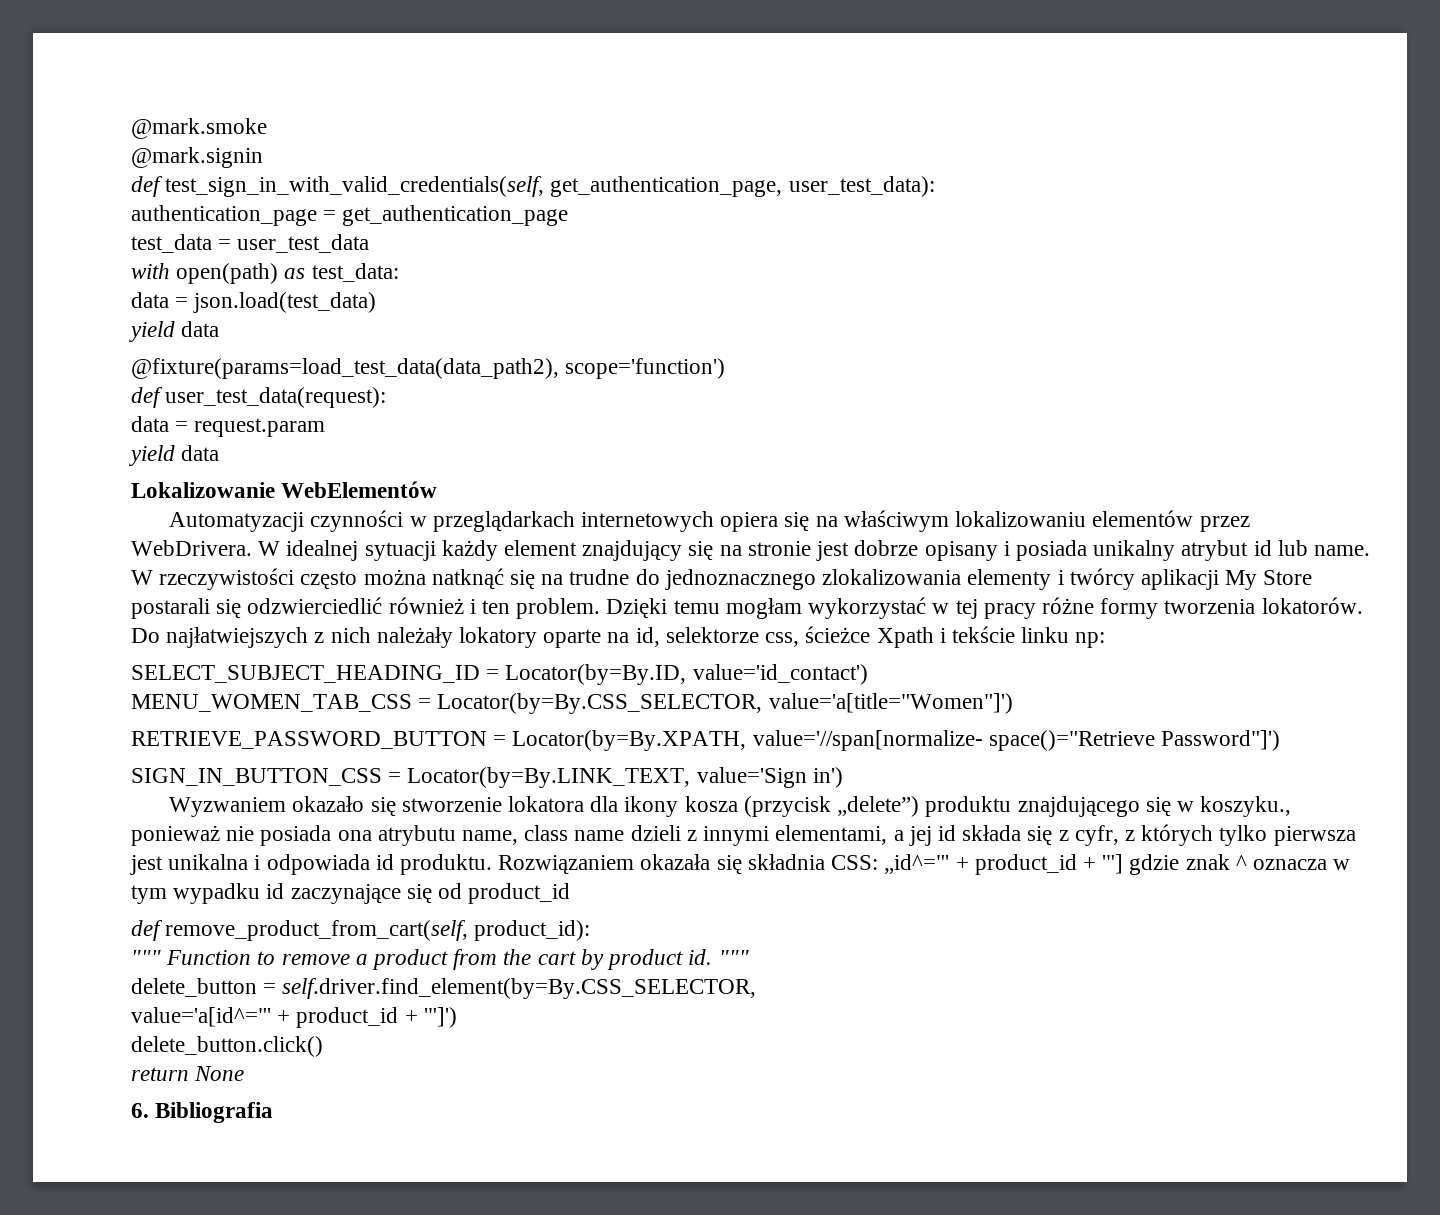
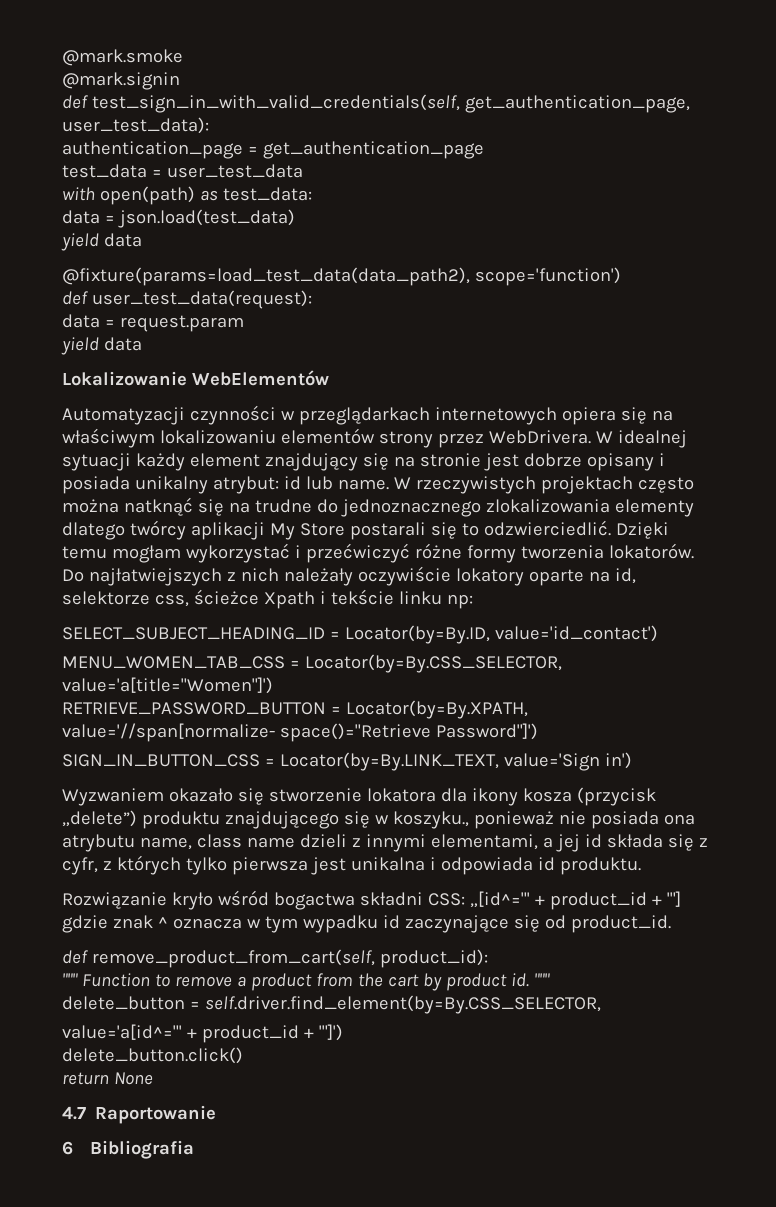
- Automatyzacji czynności w przeglądarkach internetowych opiera się na właściwym lokalizowaniu elementów przez WebDrivera.
+ Automatyzacji czynności w przeglądarkach internetowych opiera się na właściwym lokalizowaniu elementów strony przez WebDrivera.
- W idealnej sytuacji każdy element znajdujący się na stronie jest dobrze opisany i posiada unikalny atrybut id lub name.
+ W idealnej sytuacji każdy element znajdujący się na stronie jest dobrze opisany i posiada unikalny atrybut: id lub name.
- W rzeczywistości często można natknąć się na trudne do jednoznacznego zlokalizowania elementy i twórcy aplikacji My Store postarali się odzwierciedlić również i ten problem.
+ W rzeczywistych projektach często można natknąć się na trudne do jednoznacznego zlokalizowania elementy dlatego twórcy aplikacji My Store postarali się to odzwierciedlić.
- Dzięki temu mogłam wykorzystać w tej pracy różne formy tworzenia lokatorów.
+ Dzięki temu mogłam wykorzystać i przećwiczyć różne formy tworzenia lokatorów.
- Do najłatwiejszych z nich należały lokatory oparte na id, selektorze css, ścieżce Xpath i tekście linku np:
+ Do najłatwiejszych z nich należały oczywiście lokatory oparte na id, selektorze css, ścieżce Xpath i tekście linku np:
- Wyzwaniem okazało się stworzenie lokatora dla ikony kosza (przycisk „delete”) produktu znajdującego się w koszyku., ponieważ nie posiada ona atrybutu name, class name dzieli z innymi elementami, a jej id składa się z cyfr, z których tylko pierwsza jest unikalna i odpowiada id produktu. Rozwiązaniem okazała się składnia CSS: „id^="' + product_id + '"] gdzie znak ^ oznacza w tym wypadku id zaczynające się od product_id
+ Wyzwaniem okazało się stworzenie lokatora dla ikony kosza (przycisk „delete”) produktu znajdującego się w koszyku., ponieważ nie posiada ona atrybutu name, class name dzieli z innymi elementami, a jej id składa się z cyfr, z których tylko pierwsza jest unikalna i odpowiada id produktu.
+ Rozwiązanie kryło wśród bogactwa składni CSS: „[id^="' + product_id + '"] gdzie znak ^ oznacza w tym wypadku id zaczynające się od product_id.
- 6. Bibliografia
+ 4.7 Raportowanie
+ 6 Bibliografia

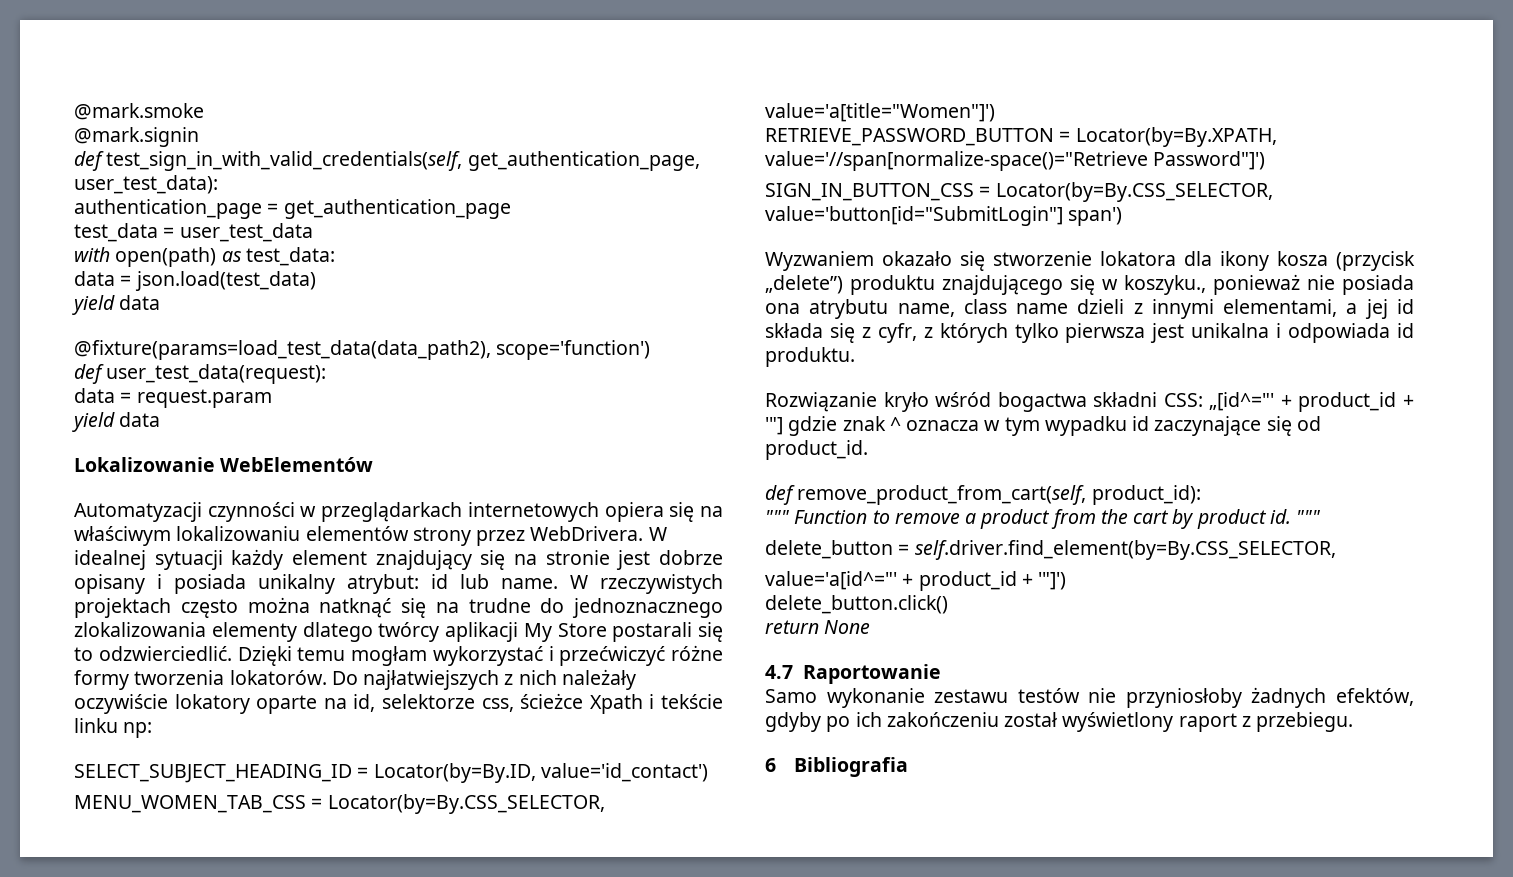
- RETRIEVE_PASSWORD_BUTTON = Locator(by=By.XPATH, value='//span[normalize- space()="Retrieve Password"]')
+ RETRIEVE_PASSWORD_BUTTON = Locator(by=By.XPATH, value='//span[normalize-space()="Retrieve Password"]')
- SIGN_IN_BUTTON_CSS = Locator(by=By.LINK_TEXT, value='Sign in')
+ SIGN_IN_BUTTON_CSS = Locator(by=By.CSS_SELECTOR, value='button[id="SubmitLogin"] span')
+ Samo wykonanie zestawu testów nie przyniosłoby żadnych efektów, gdyby po ich zakończeniu został wyświetlony raport z przebiegu.

